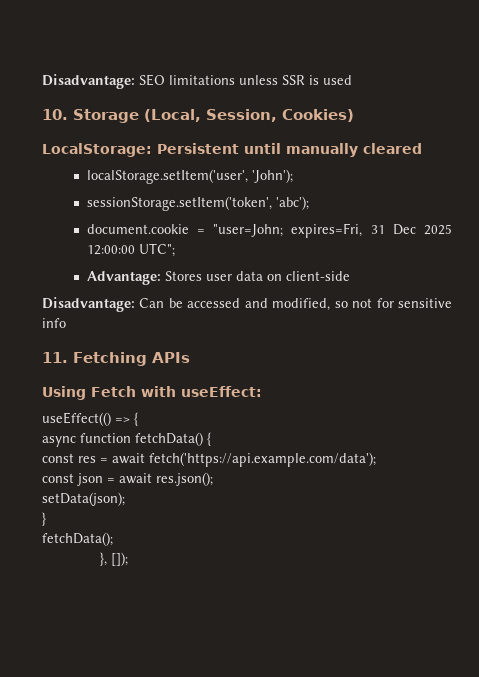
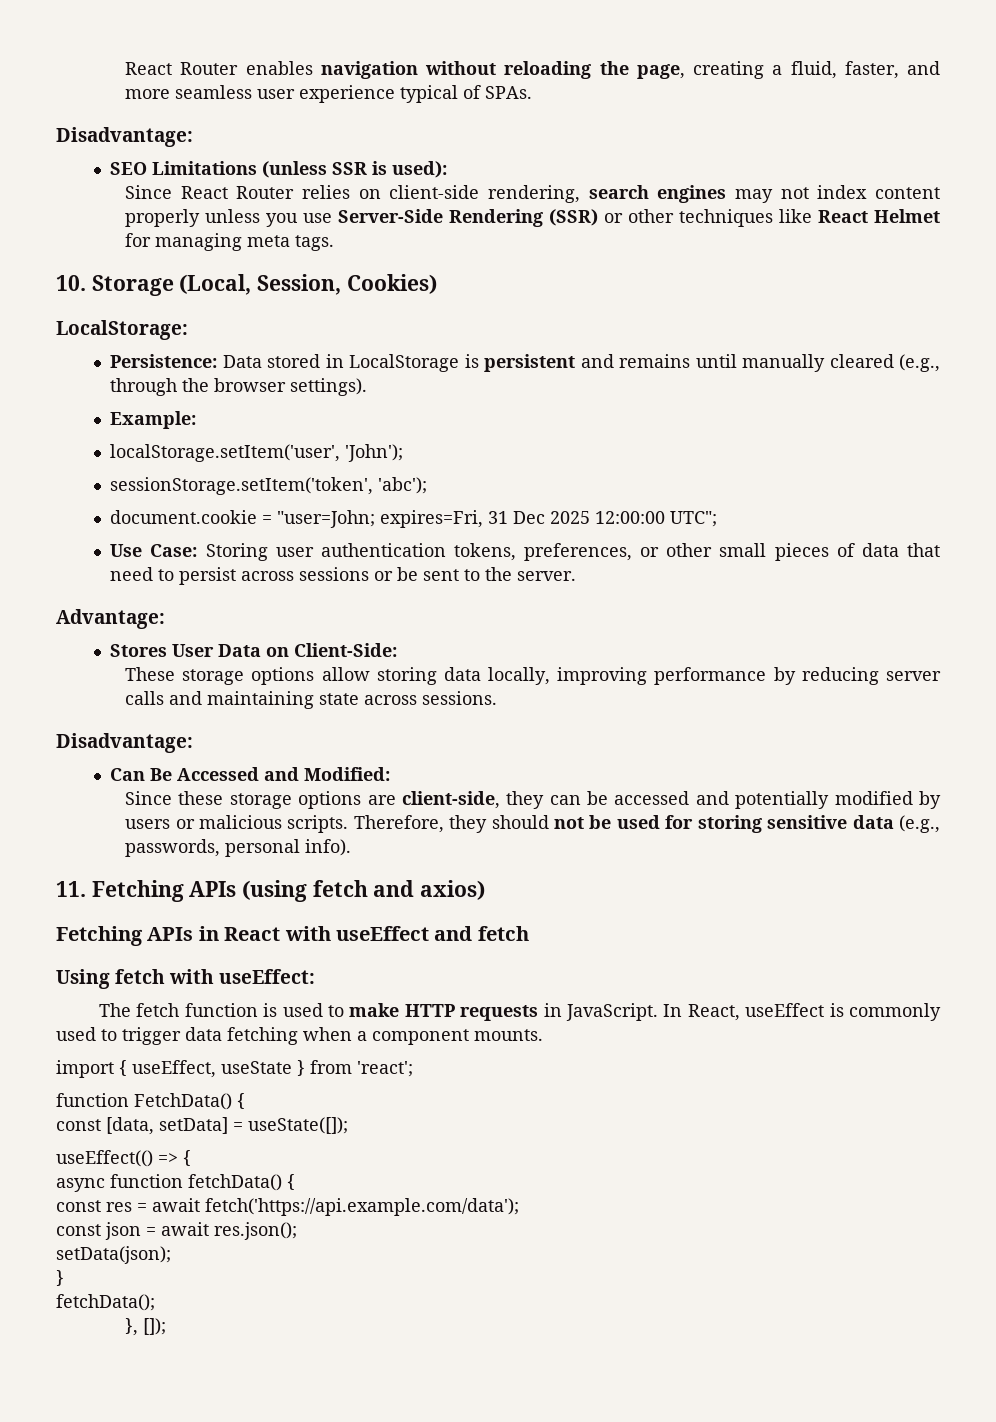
- Disadvantage: SEO limitations unless SSR is used
+ React Router enables navigation without reloading the page, creating a fluid, faster, and more seamless user experience typical of SPAs.
+ Disadvantage:
+ SEO Limitations (unless SSR is used):
+ Since React Router relies on client-side rendering, search engines may not index content properly unless you use Server-Side Rendering (SSR) or other techniques like React Helmet for managing meta tags.
- LocalStorage: Persistent until manually cleared
+ LocalStorage:
+ Persistence: Data stored in LocalStorage is persistent and remains until manually cleared (e.g., through the browser settings).
+ Example:
- Advantage: Stores user data on client-side
- Disadvantage: Can be accessed and modified, so not for sensitive info
- 11. Fetching APIs
+ Use Case: Storing user authentication tokens, preferences, or other small pieces of data that need to persist across sessions or be sent to the server.
+ Advantage:
+ Stores User Data on Client-Side:
+ These storage options allow storing data locally, improving performance by reducing server calls and maintaining state across sessions.
+ Disadvantage:
+ Can Be Accessed and Modified:
+ Since these storage options are client-side, they can be accessed and potentially modified by users or malicious scripts. Therefore, they should not be used for storing sensitive data (e.g., passwords, personal info).
+ 11. Fetching APIs (using fetch and axios)
+ Fetching APIs in React with useEffect and fetch
- Using Fetch with useEffect:
+ Using fetch with useEffect:
+ The fetch function is used to make HTTP requests in JavaScript. In React, useEffect is commonly used to trigger data fetching when a component mounts.
+ import { useEffect, useState } from 'react';
+ function FetchData() {
+ const [data, setData] = useState([]);

